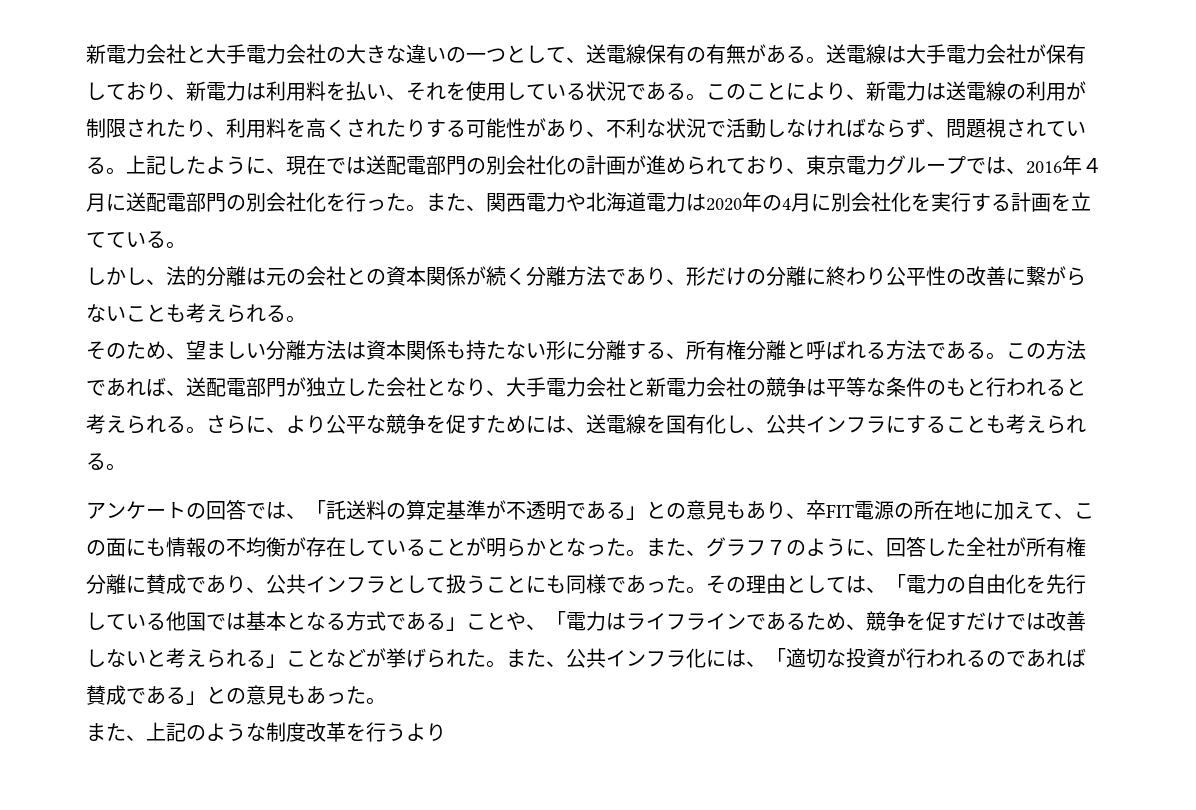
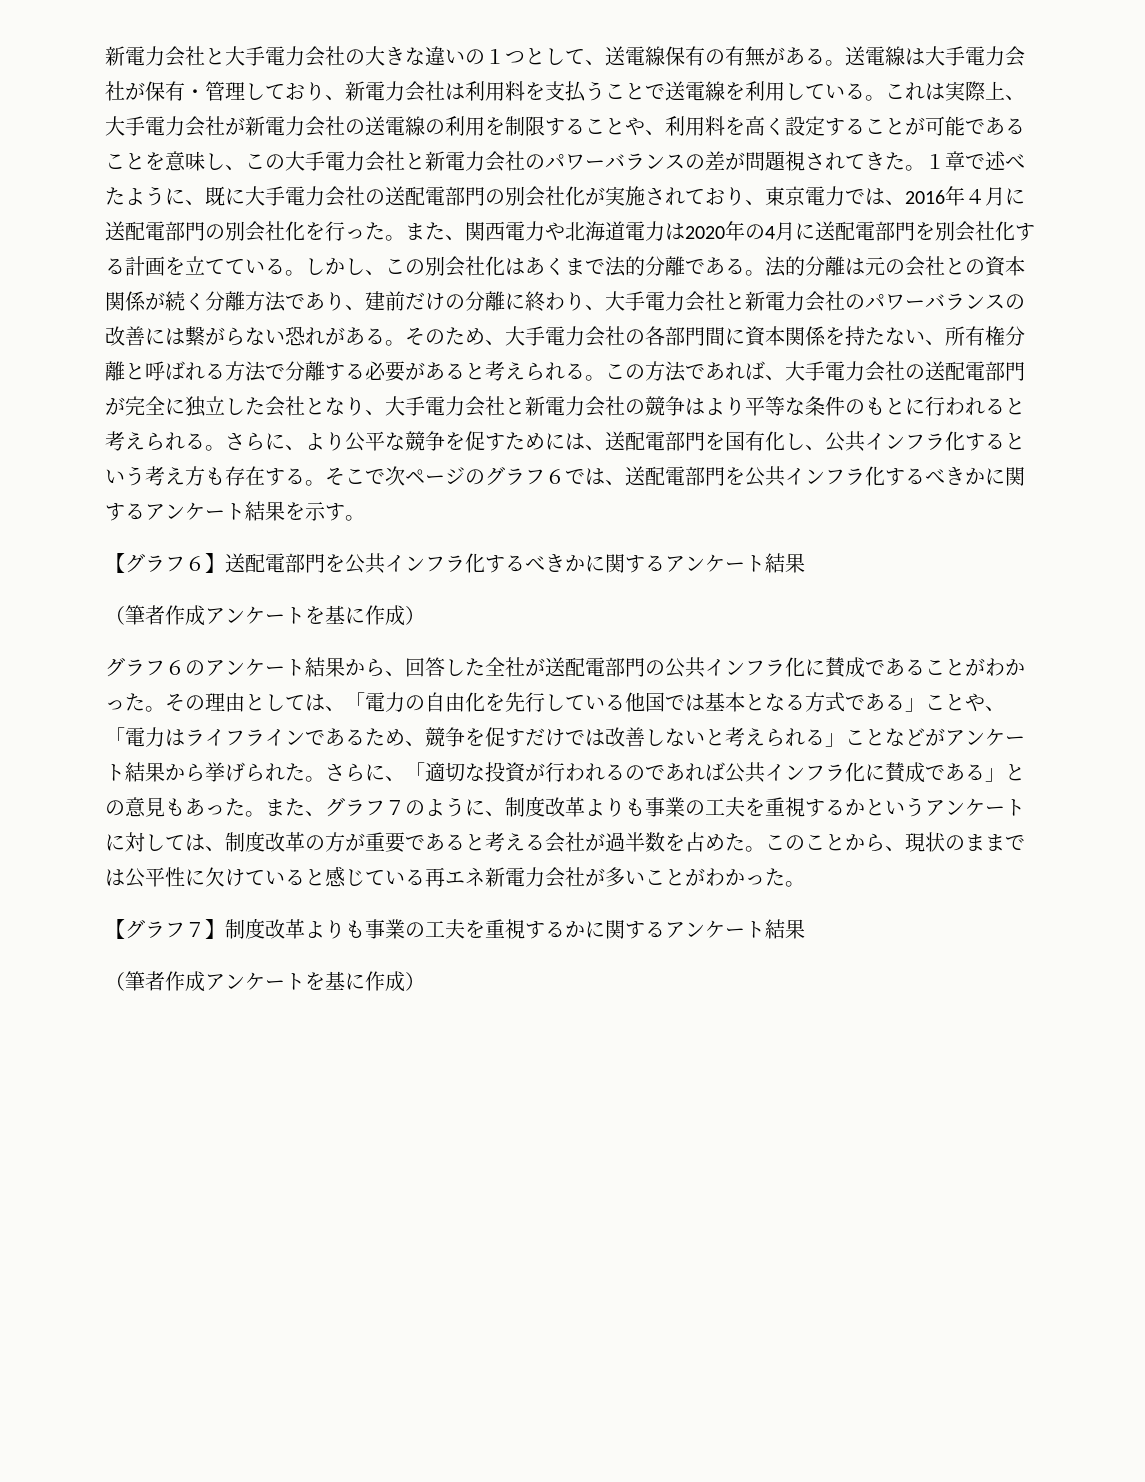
- 新電力会社と大手電力会社の大きな違いの一つとして、送電線保有の有無がある。
+ 新電力会社と大手電力会社の大きな違いの１つとして、送電線保有の有無がある。
- 送電線は大手電力会社が保有しており、新電力は利用料を払い、それを使用している状況である。このことにより、新電力は送電線の利用が制限されたり、利用料を高くされたりする可能性があり、不利な状況で活動しなければならず、問題視されている。上記したように、現在では送配電部門の別会社化の計画が進められており、東京電力グループでは、2016年４月に送配電部門の別会社化を行った。
+ 送電線は大手電力会社が保有・管理しており、新電力会社は利用料を支払うことで送電線を利用している。これは実際上、大手電力会社が新電力会社の送電線の利用を制限することや、利用料を高く設定することが可能であることを意味し、この大手電力会社と新電力会社のパワーバランスの差が問題視されてきた。１章で述べたように、既に大手電力会社の送配電部門の別会社化が実施されており、東京電力では、2016年４月に送配電部門の別会社化を行った。
- また、関西電力や北海道電力は2020年の4月に別会社化を実行する計画を立てている。
- しかし、法的分離は元の会社との資本関係が続く分離方法であり、形だけの分離に終わり公平性の改善に繋がらないことも考えられる。
- そのため、望ましい分離方法は資本関係も持たない形に分離する、所有権分離と呼ばれる方法である。
+ また、関西電力や北海道電力は2020年の4月に送配電部門を別会社化する計画を立てている。しかし、この別会社化はあくまで法的分離である。法的分離は元の会社との資本関係が続く分離方法であり、建前だけの分離に終わり、大手電力会社と新電力会社のパワーバランスの改善には繋がらない恐れがある。そのため、大手電力会社の各部門間に資本関係を持たない、所有権分離と呼ばれる方法で分離する必要があると考えられる。
- この方法であれば、送配電部門が独立した会社となり、大手電力会社と新電力会社の競争は平等な条件のもと行われると考えられる。
+ この方法であれば、大手電力会社の送配電部門が完全に独立した会社となり、大手電力会社と新電力会社の競争はより平等な条件のもとに行われると考えられる。
- さらに、より公平な競争を促すためには、送電線を国有化し、公共インフラにすることも考えられる。
- アンケートの回答では、「託送料の算定基準が不透明である」との意見もあり、卒FIT電源の所在地に加えて、この面にも情報の不均衡が存在していることが明らかとなった。また、グラフ７のように、回答した全社が所有権分離に賛成であり、公共インフラとして扱うことにも同様であった。
+ さらに、より公平な競争を促すためには、送配電部門を国有化し、公共インフラ化するという考え方も存在する。そこで次ページのグラフ６では、送配電部門を公共インフラ化するべきかに関するアンケート結果を示す。
+ 【グラフ６】送配電部門を公共インフラ化するべきかに関するアンケート結果
+ （筆者作成アンケートを基に作成）
+ グラフ６のアンケート結果から、回答した全社が送配電部門の公共インフラ化に賛成であることがわかった。
- その理由としては、「電力の自由化を先行している他国では基本となる方式である」ことや、「電力はライフラインであるため、競争を促すだけでは改善しないと考えられる」ことなどが挙げられた。また、公共インフラ化には、「適切な投資が行われるのであれば賛成である」との意見もあった。
- また、上記のような制度改革を行うより
+ その理由としては、「電力の自由化を先行している他国では基本となる方式である」ことや、「電力はライフラインであるため、競争を促すだけでは改善しないと考えられる」ことなどがアンケート結果から挙げられた。さらに、「適切な投資が行われるのであれば公共インフラ化に賛成である」との意見もあった。また、グラフ７のように、制度改革よりも事業の工夫を重視するかというアンケートに対しては、制度改革の方が重要であると考える会社が過半数を占めた。このことから、現状のままでは公平性に欠けていると感じている再エネ新電力会社が多いことがわかった。
+ 【グラフ７】制度改革よりも事業の工夫を重視するかに関するアンケート結果
+ （筆者作成アンケートを基に作成）

